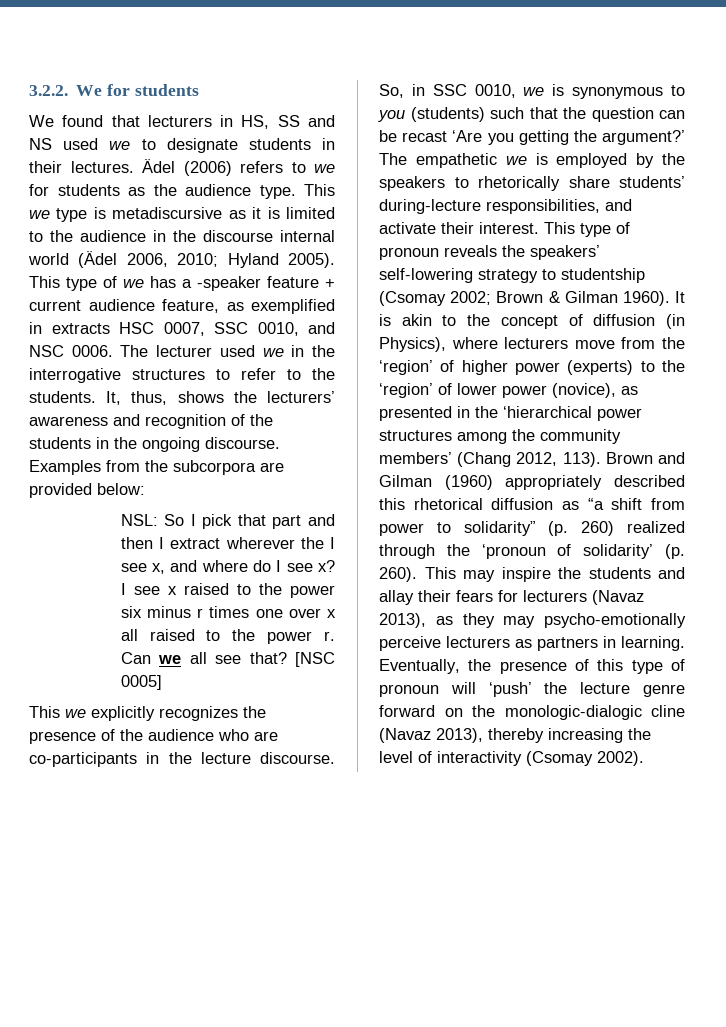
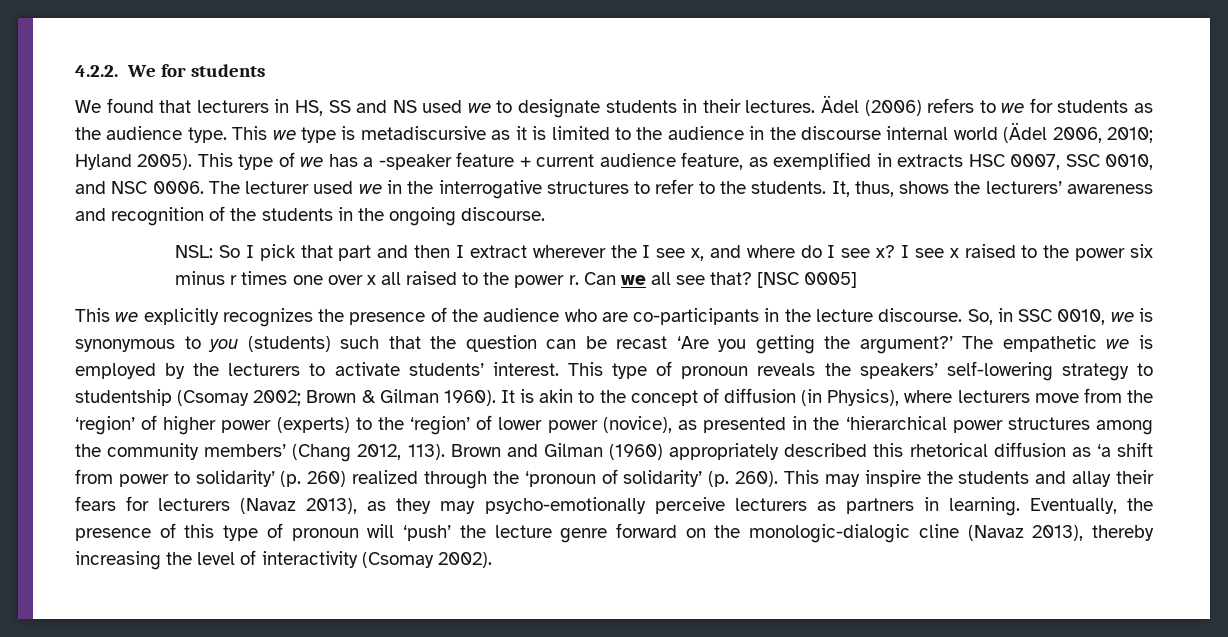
- 3.2.2. We for students
+ 4.2.2. We for students
- Examples from the subcorpora are provided below:
- The empathetic we is employed by the speakers to rhetorically share students’ during-lecture responsibilities, and activate their interest.
+ The empathetic we is employed by the lecturers to activate students’ interest.
- Brown and Gilman (1960) appropriately described this rhetorical diffusion as “a shift from power to solidarity” (p. 260) realized through the ‘pronoun of solidarity’ (p. 260).
+ Brown and Gilman (1960) appropriately described this rhetorical diffusion as ‘a shift from power to solidarity’ (p. 260) realized through the ‘pronoun of solidarity’ (p. 260).

